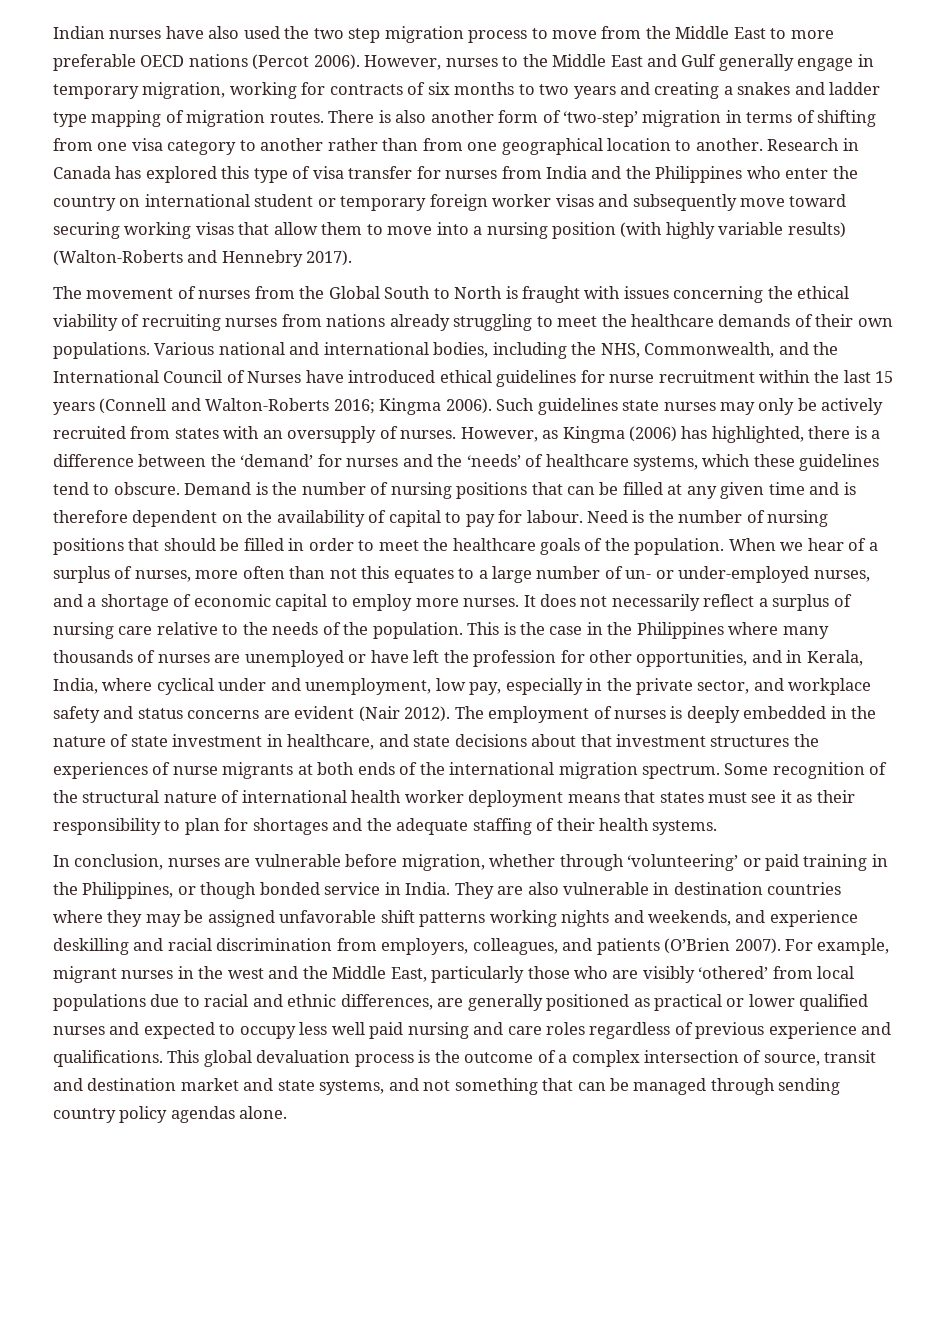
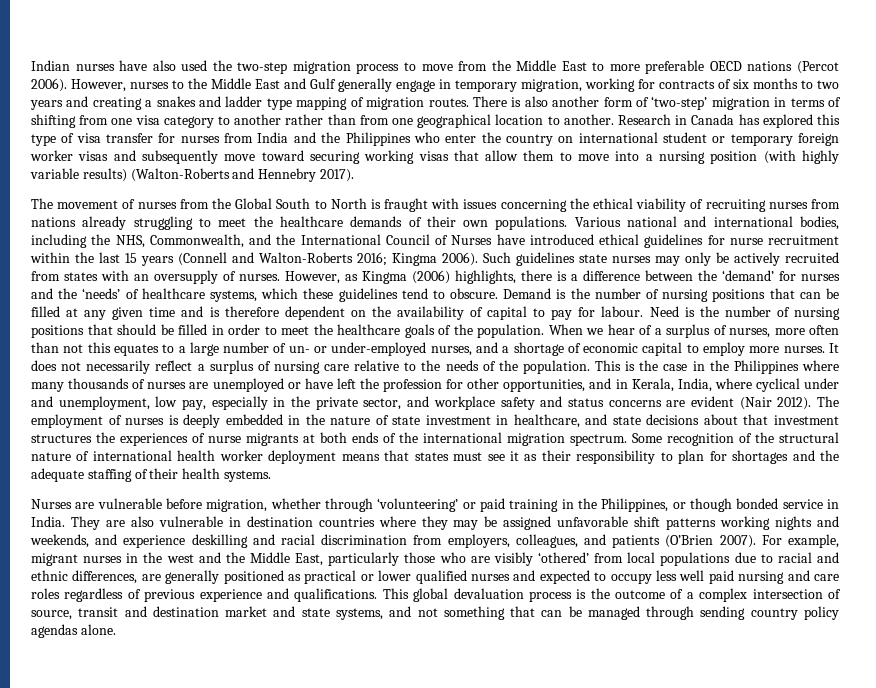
- Indian nurses have also used the two step migration process to move from the Middle East to more preferable OECD nations (Percot 2006).
+ Indian nurses have also used the two-step migration process to move from the Middle East to more preferable OECD nations (Percot 2006).
- However, as Kingma (2006) has highlighted, there is a difference between the ‘demand’ for nurses and the ‘needs’ of healthcare systems, which these guidelines tend to obscure.
+ However, as Kingma (2006) highlights, there is a difference between the ‘demand’ for nurses and the ‘needs’ of healthcare systems, which these guidelines tend to obscure.
- In conclusion, nurses are vulnerable before migration, whether through ‘volunteering’ or paid training in the Philippines, or though bonded service in India.
+ Nurses are vulnerable before migration, whether through ‘volunteering’ or paid training in the Philippines, or though bonded service in India.

